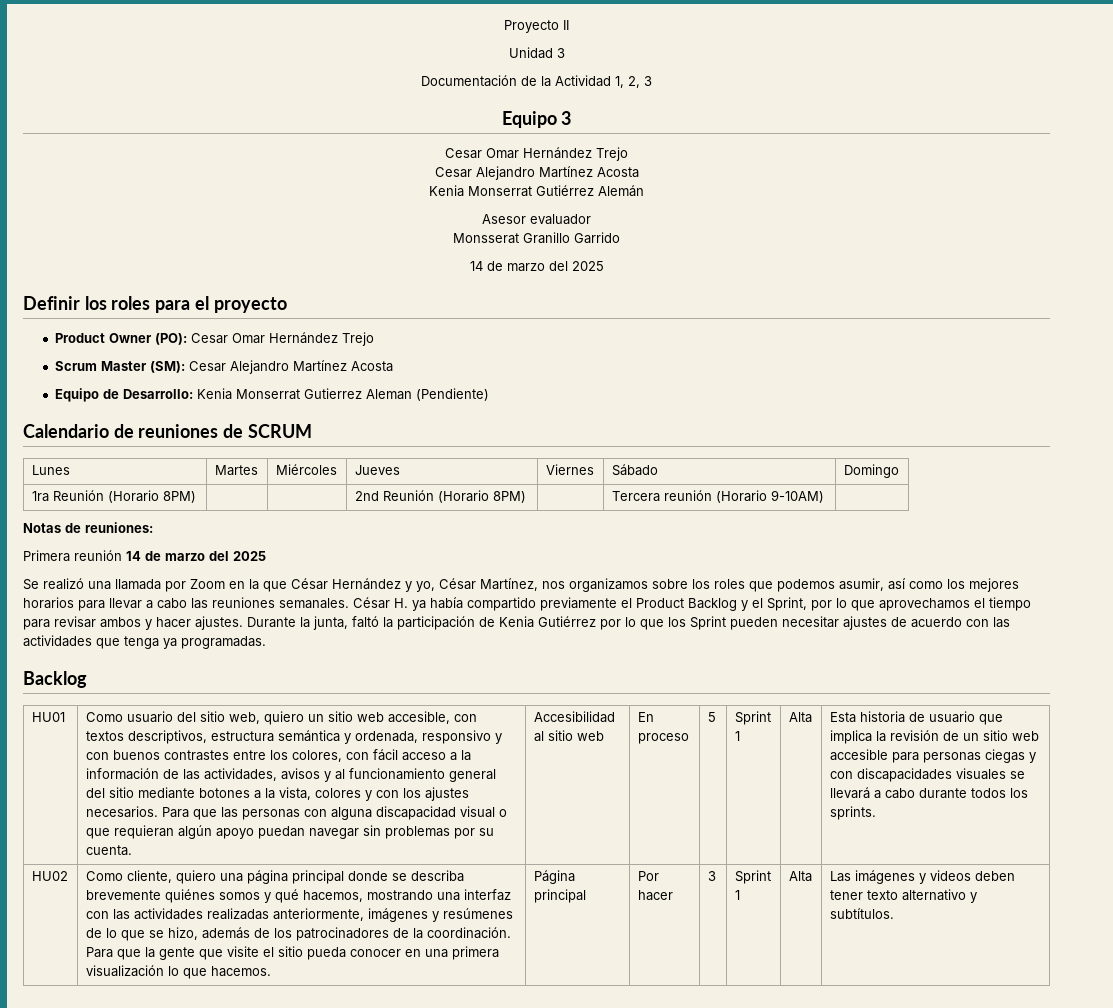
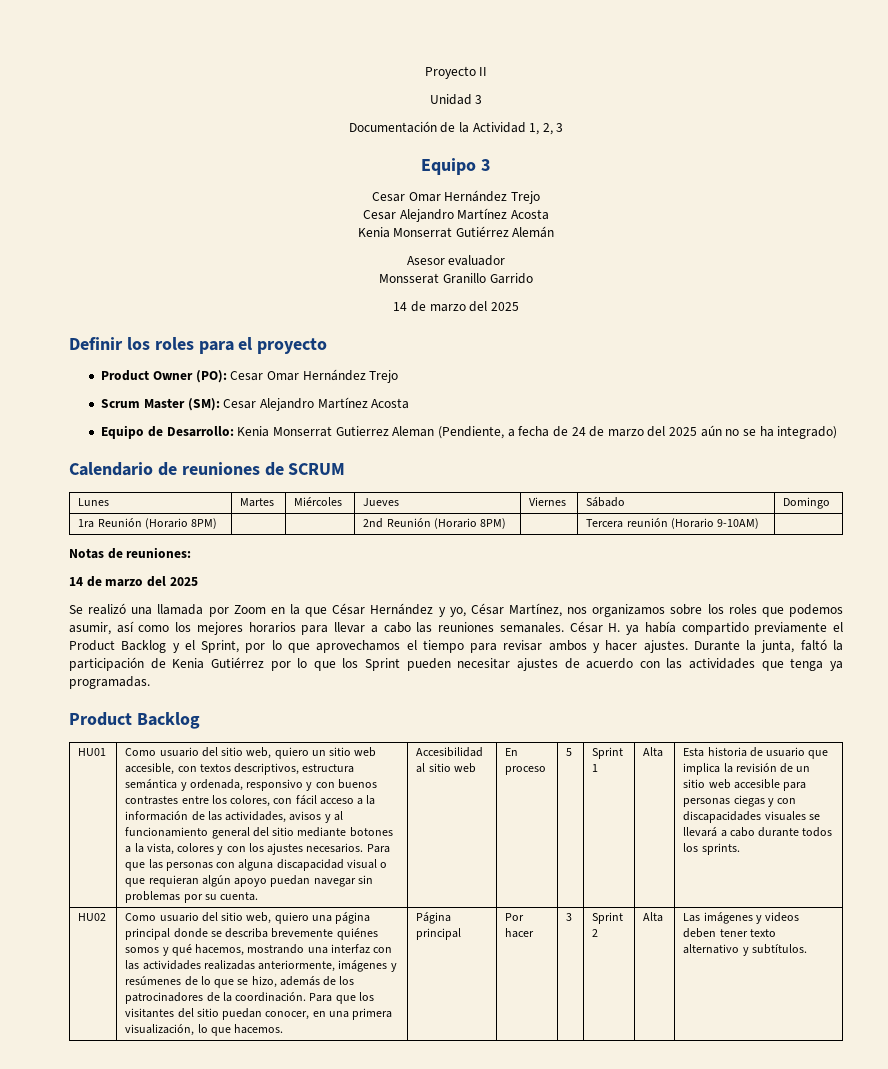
- Equipo de Desarrollo: Kenia Monserrat Gutierrez Aleman (Pendiente)
+ Equipo de Desarrollo: Kenia Monserrat Gutierrez Aleman (Pendiente, a fecha de 24 de marzo del 2025 aún no se ha integrado)
  Notas de reuniones:
- Primera reunión 14 de marzo del 2025
+ 14 de marzo del 2025
  Durante la junta, faltó la participación de Kenia Gutiérrez por lo que los Sprint pueden necesitar ajustes de acuerdo con las actividades que tenga ya programadas.
- Backlog
+ Product Backlog
- Como cliente, quiero una página principal donde se describa brevemente quiénes somos y qué hacemos, mostrando una interfaz con las actividades realizadas anteriormente, imágenes y resúmenes de lo que se hizo, además de los patrocinadores de la coordinación.
+ Como usuario del sitio web, quiero una página principal donde se describa brevemente quiénes somos y qué hacemos, mostrando una interfaz con las actividades realizadas anteriormente, imágenes y resúmenes de lo que se hizo, además de los patrocinadores de la coordinación.
- Para que la gente que visite el sitio pueda conocer en una primera visualización lo que hacemos.
+ Para que los visitantes del sitio puedan conocer, en una primera visualización, lo que hacemos.
- 3 | Sprint 1
+ 3 | Sprint 2

